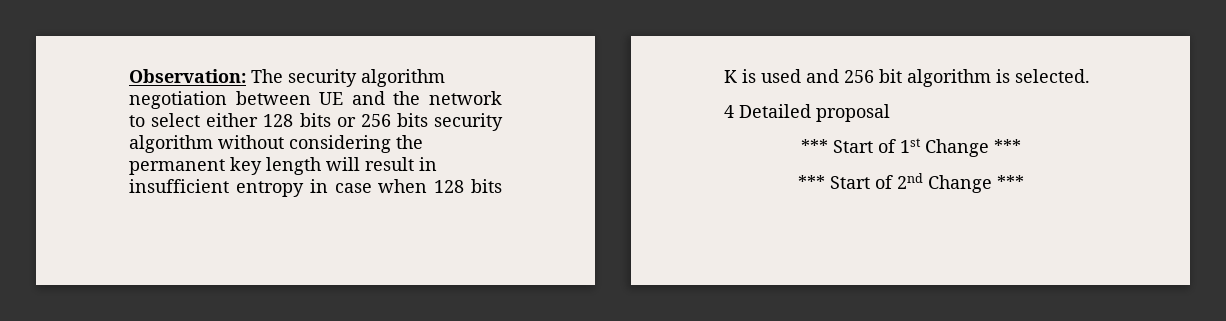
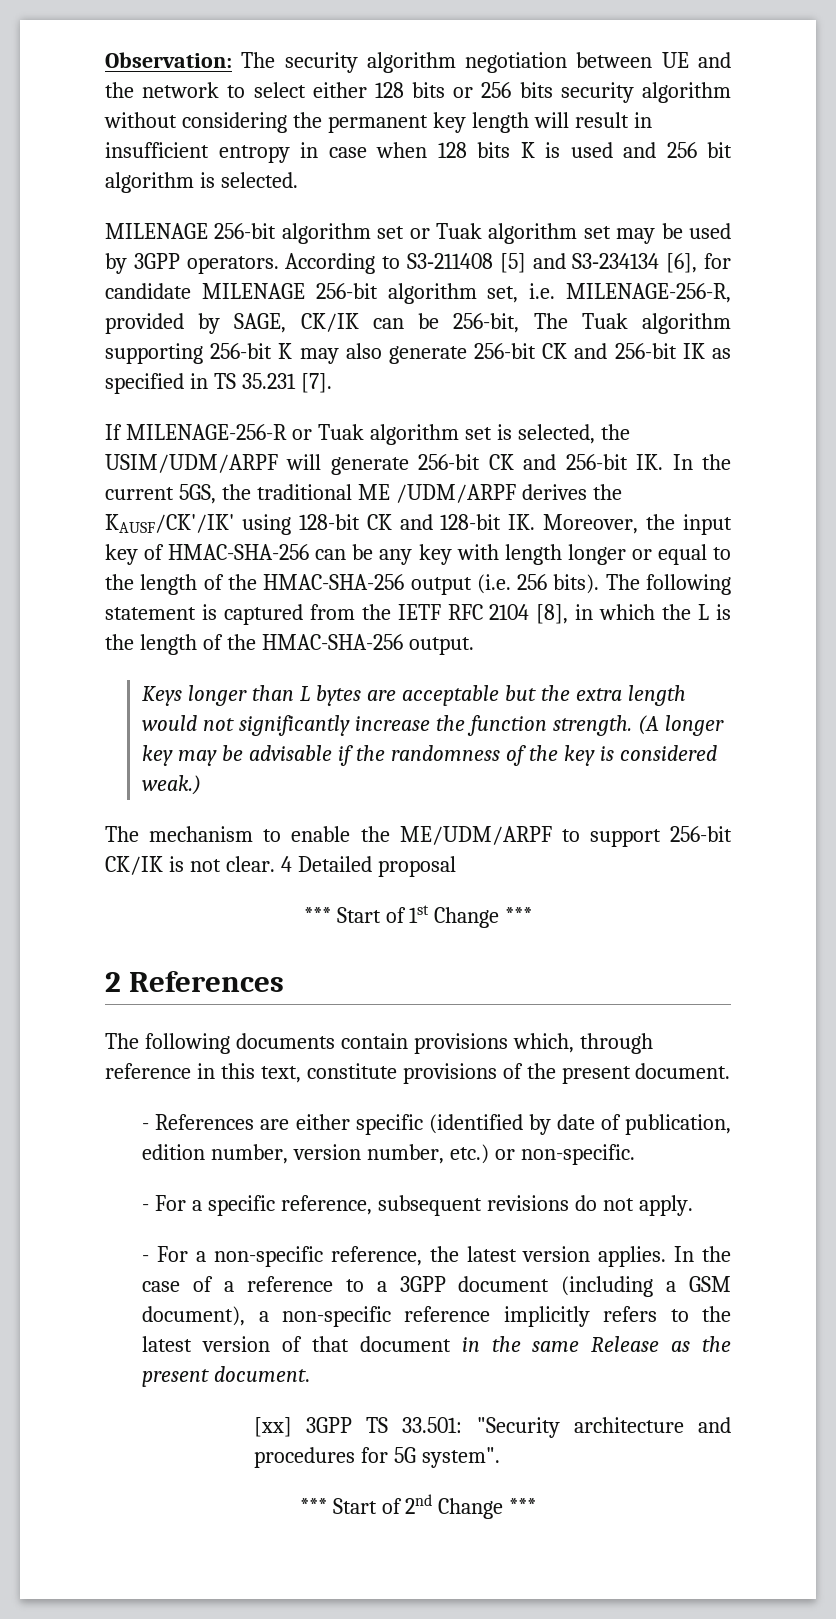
+ MILENAGE 256-bit algorithm set or Tuak algorithm set may be used by 3GPP operators. According to S3‑211408 [5] and S3‑234134 [6], for candidate MILENAGE 256-bit algorithm set, i.e. MILENAGE-256-R, provided by SAGE, CK/IK can be 256-bit, The Tuak algorithm supporting 256-bit K may also generate 256-bit CK and 256-bit IK as specified in TS 35.231 [7].
+ If MILENAGE-256-R or Tuak algorithm set is selected, the USIM/UDM/ARPF will generate 256-bit CK and 256-bit IK. In the current 5GS, the traditional ME /UDM/ARPF derives the KAUSF/CK'/IK' using 128-bit CK and 128-bit IK. Moreover, the input key of HMAC-SHA-256 can be any key with length longer or equal to the length of the HMAC-SHA-256 output (i.e. 256 bits). The following statement is captured from the IETF RFC 2104 [8], in which the L is the length of the HMAC-SHA-256 output.
+ Keys longer than L bytes are acceptable but the extra length would not significantly increase the function strength. (A longer key may be advisable if the randomness of the key is considered weak.)
+ The mechanism to enable the ME/UDM/ARPF to support 256-bit CK/IK is not clear.
+ 2 References
+ The following documents contain provisions which, through reference in this text, constitute provisions of the present document.
+ - References are either specific (identified by date of publication, edition number, version number, etc.) or non-specific.
+ - For a specific reference, subsequent revisions do not apply.
+ - For a non-specific reference, the latest version applies. In the case of a reference to a 3GPP document (including a GSM document), a non-specific reference implicitly refers to the latest version of that document in the same Release as the present document.
+ [xx] 3GPP TS 33.501: "Security architecture and procedures for 5G system".

